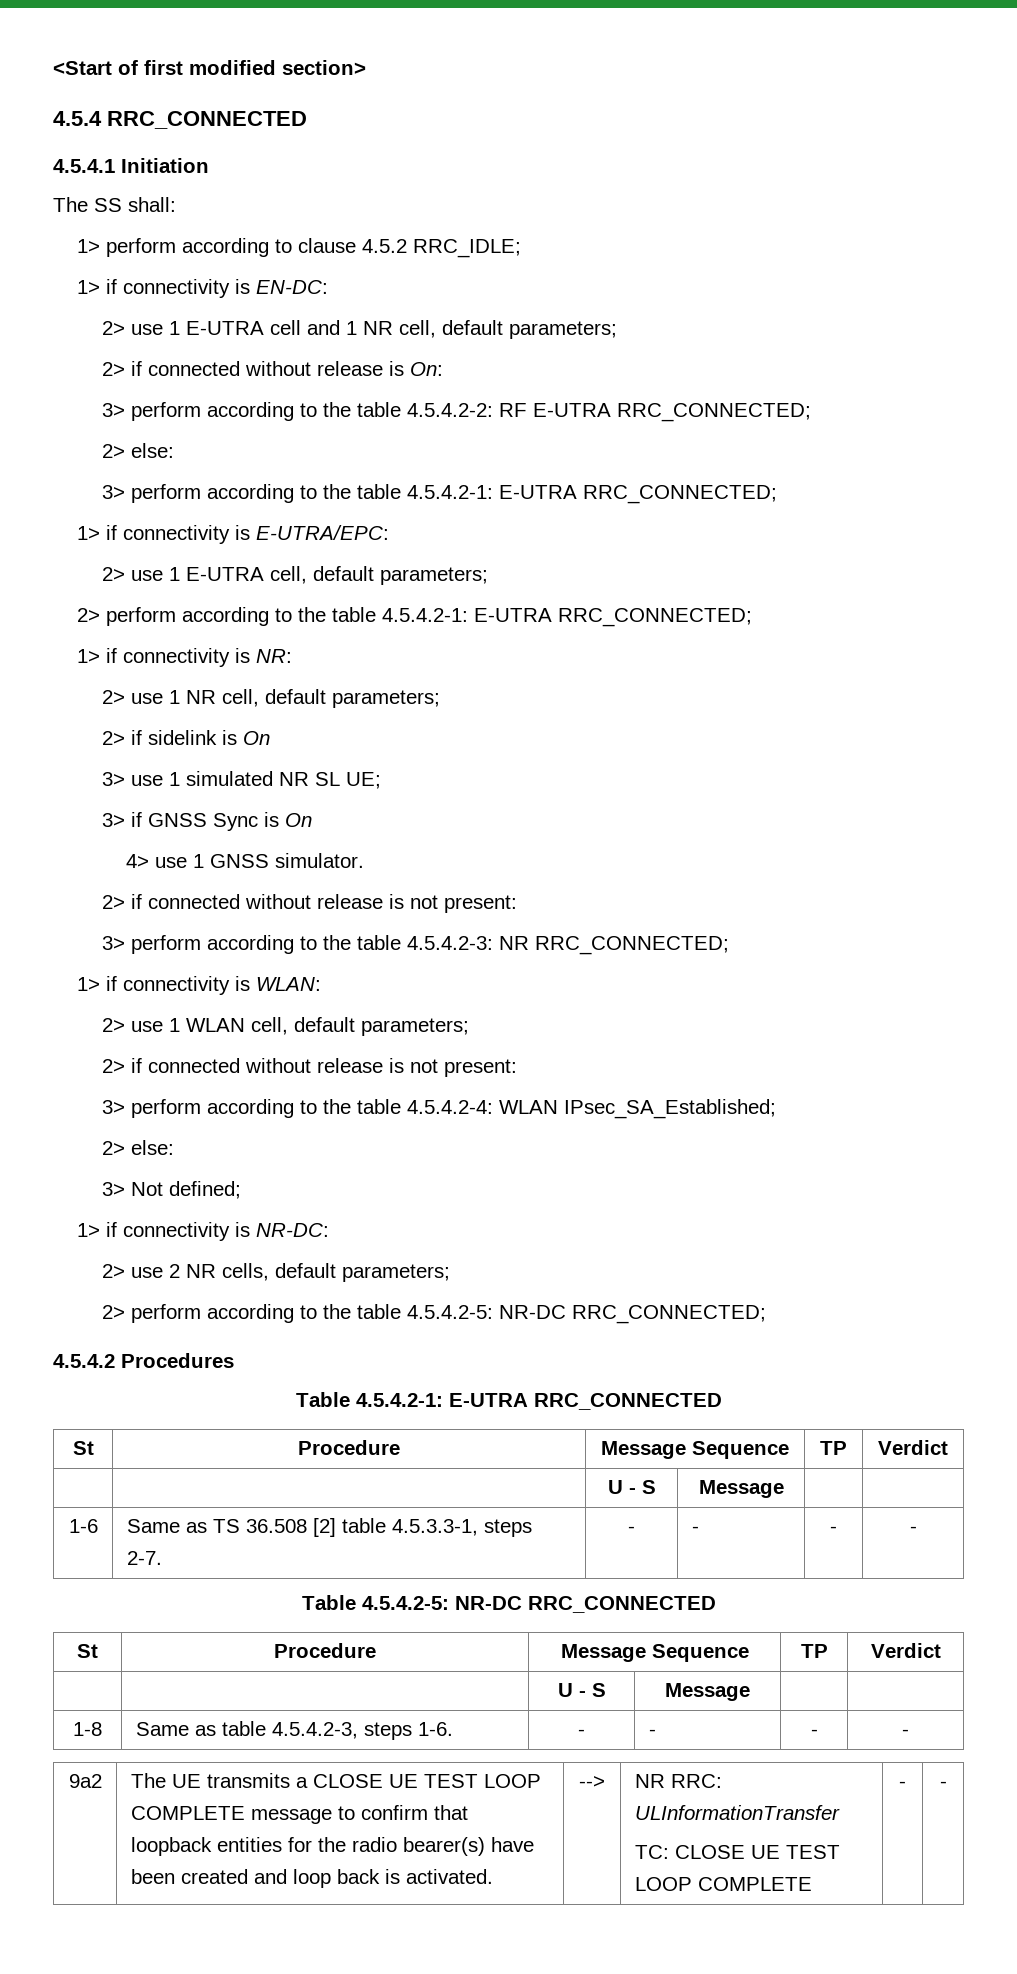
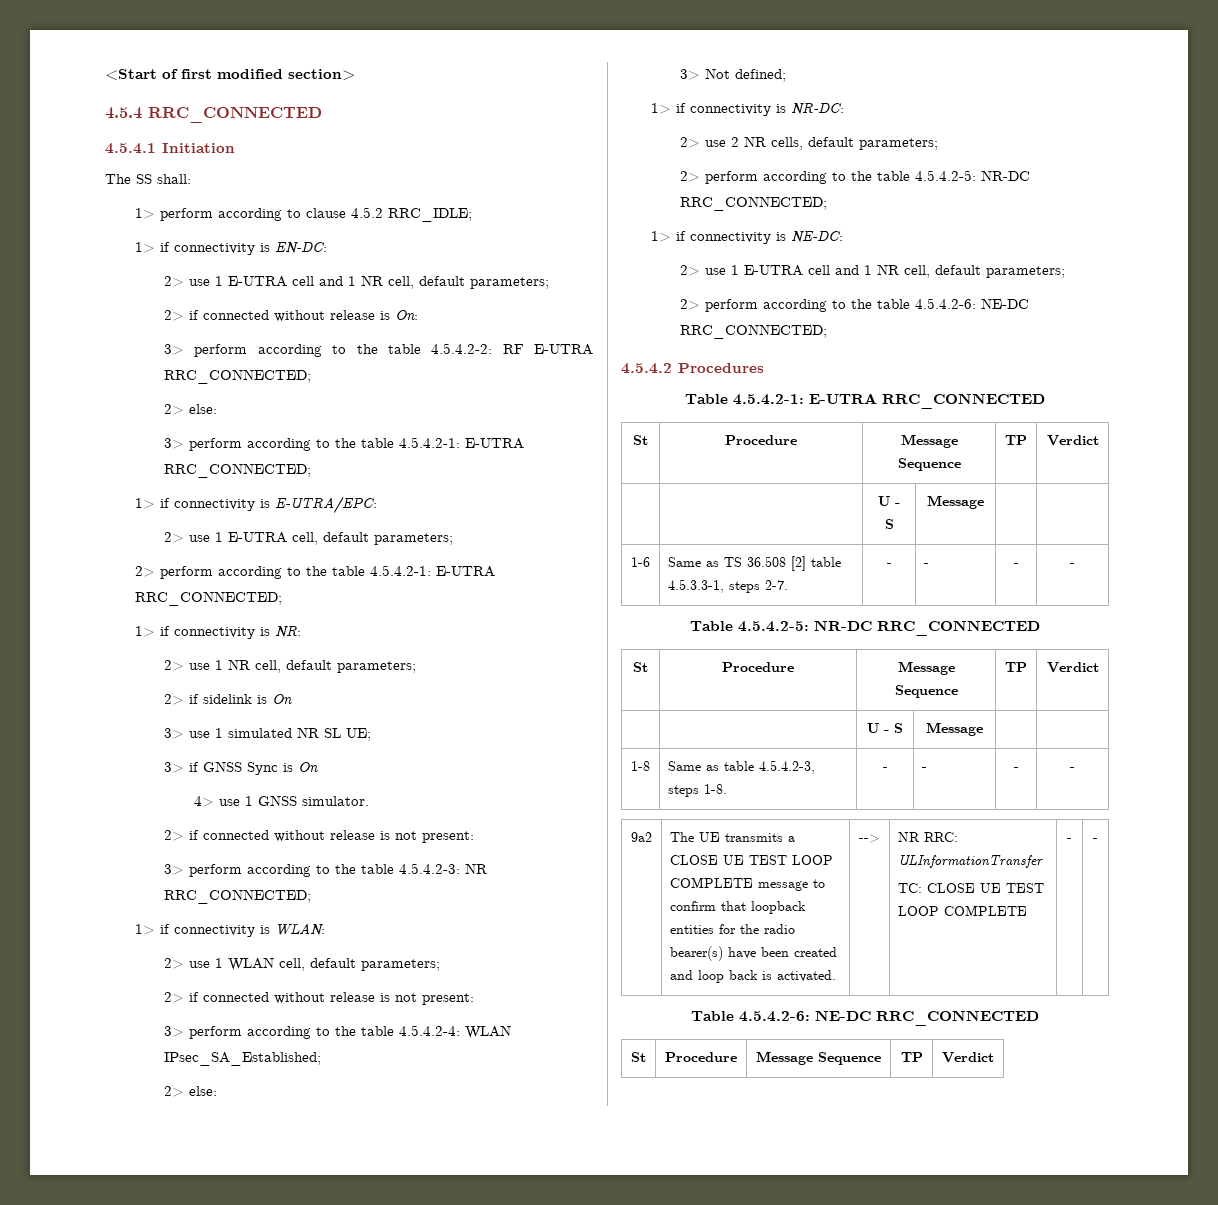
+ 1> if connectivity is NE-DC:
+ 2> use 1 E-UTRA cell and 1 NR cell, default parameters;
+ 2> perform according to the table 4.5.4.2-6: NE-DC RRC_CONNECTED;
- 1-8 | Same as table 4.5.4.2-3, steps 1-6. | - | - | - | -
+ 1-8 | Same as table 4.5.4.2-3, steps 1-8. | - | - | - | -
+ Table 4.5.4.2-6: NE-DC RRC_CONNECTED
+ St | Procedure | Message Sequence | TP | Verdict

